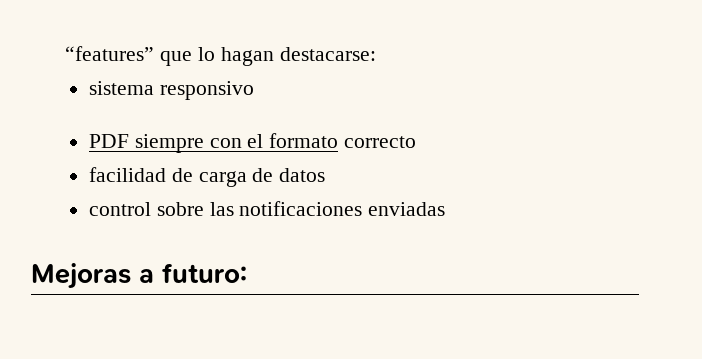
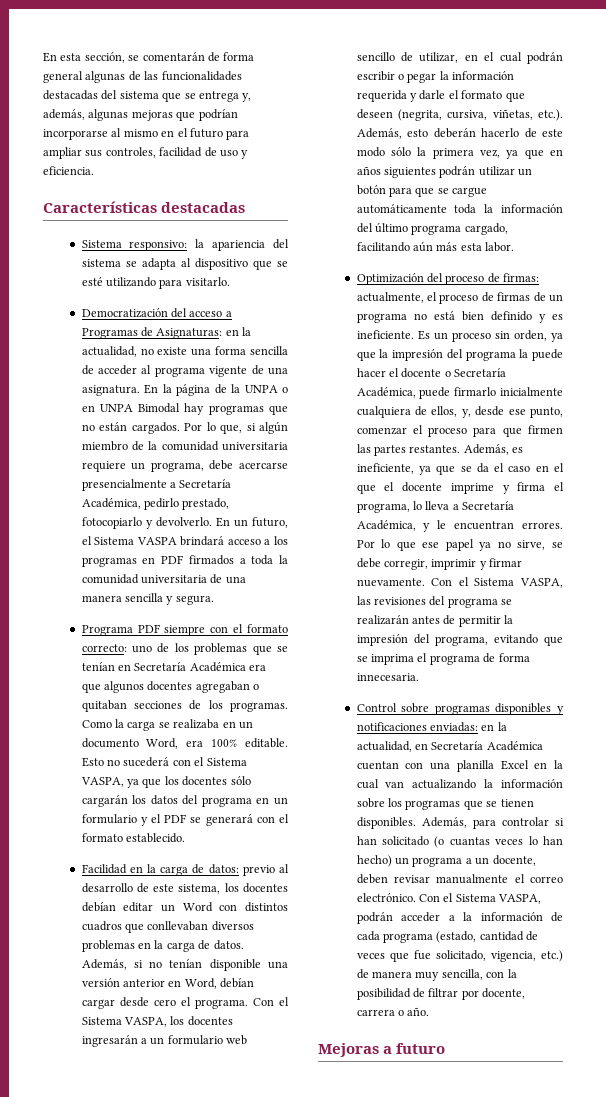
- “features” que lo hagan destacarse:
- sistema responsivo
- PDF siempre con el formato correcto
- facilidad de carga de datos
- control sobre las notificaciones enviadas
+ En esta sección, se comentarán de forma general algunas de las funcionalidades destacadas del sistema que se entrega y, además, algunas mejoras que podrían incorporarse al mismo en el futuro para ampliar sus controles, facilidad de uso y eficiencia.
+ Características destacadas
+ Sistema responsivo: la apariencia del sistema se adapta al dispositivo que se esté utilizando para visitarlo.
+ Democratización del acceso a Programas de Asignaturas: en la actualidad, no existe una forma sencilla de acceder al programa vigente de una asignatura. En la página de la UNPA o en UNPA Bimodal hay programas que no están cargados. Por lo que, si algún miembro de la comunidad universitaria requiere un programa, debe acercarse presencialmente a Secretaría Académica, pedirlo prestado, fotocopiarlo y devolverlo. En un futuro, el Sistema VASPA brindará acceso a los programas en PDF firmados a toda la comunidad universitaria de una manera sencilla y segura.
+ Programa PDF siempre con el formato correcto: uno de los problemas que se tenían en Secretaría Académica era que algunos docentes agregaban o quitaban secciones de los programas. Como la carga se realizaba en un documento Word, era 100% editable. Esto no sucederá con el Sistema VASPA, ya que los docentes sólo cargarán los datos del programa en un formulario y el PDF se generará con el formato establecido.
+ Facilidad en la carga de datos: previo al desarrollo de este sistema, los docentes debían editar un Word con distintos cuadros que conllevaban diversos problemas en la carga de datos. Además, si no tenían disponible una versión anterior en Word, debían cargar desde cero el programa. Con el Sistema VASPA, los docentes ingresarán a un formulario web sencillo de utilizar, en el cual podrán escribir o pegar la información requerida y darle el formato que deseen (negrita, cursiva, viñetas, etc.). Además, esto deberán hacerlo de este modo sólo la primera vez, ya que en años siguientes podrán utilizar un botón para que se cargue automáticamente toda la información del último programa cargado, facilitando aún más esta labor.
+ Optimización del proceso de firmas: actualmente, el proceso de firmas de un programa no está bien definido y es ineficiente. Es un proceso sin orden, ya que la impresión del programa la puede hacer el docente o Secretaría Académica, puede firmarlo inicialmente cualquiera de ellos, y, desde ese punto, comenzar el proceso para que firmen las partes restantes. Además, es ineficiente, ya que se da el caso en el que el docente imprime y firma el programa, lo lleva a Secretaría Académica, y le encuentran errores. Por lo que ese papel ya no sirve, se debe corregir, imprimir y firmar nuevamente. Con el Sistema VASPA, las revisiones del programa se realizarán antes de permitir la impresión del programa, evitando que se imprima el programa de forma innecesaria.
+ Control sobre programas disponibles y notificaciones enviadas: en la actualidad, en Secretaría Académica cuentan con una planilla Excel en la cual van actualizando la información sobre los programas que se tienen disponibles. Además, para controlar si han solicitado (o cuantas veces lo han hecho) un programa a un docente, deben revisar manualmente el correo electrónico. Con el Sistema VASPA, podrán acceder a la información de cada programa (estado, cantidad de veces que fue solicitado, vigencia, etc.) de manera muy sencilla, con la posibilidad de filtrar por docente, carrera o año.
- Mejoras a futuro:
+ Mejoras a futuro

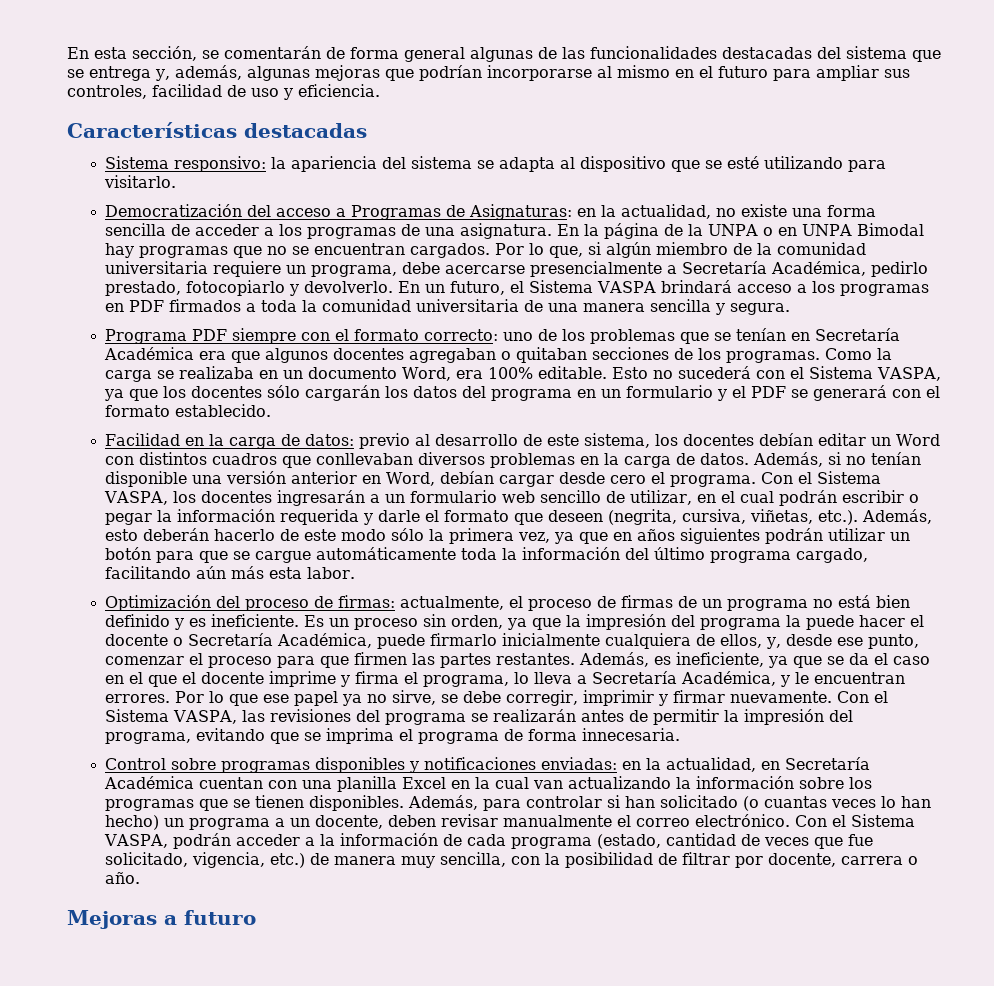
- Democratización del acceso a Programas de Asignaturas: en la actualidad, no existe una forma sencilla de acceder al programa vigente de una asignatura.
+ Democratización del acceso a Programas de Asignaturas: en la actualidad, no existe una forma sencilla de acceder a los programas de una asignatura.
- En la página de la UNPA o en UNPA Bimodal hay programas que no están cargados.
+ En la página de la UNPA o en UNPA Bimodal hay programas que no se encuentran cargados.

